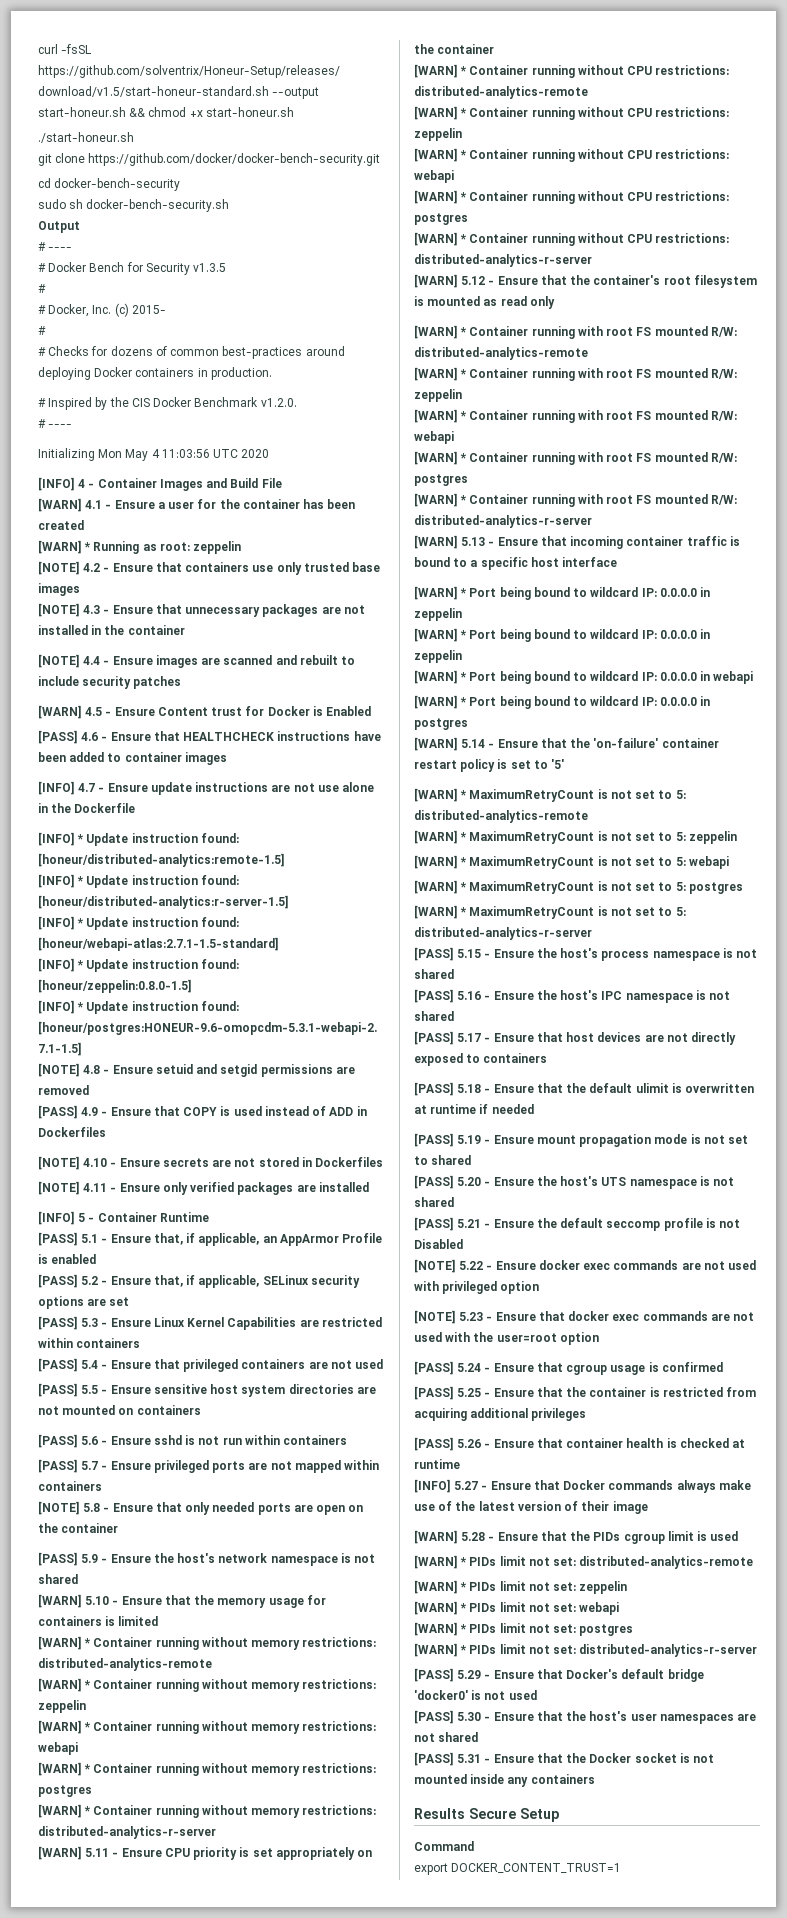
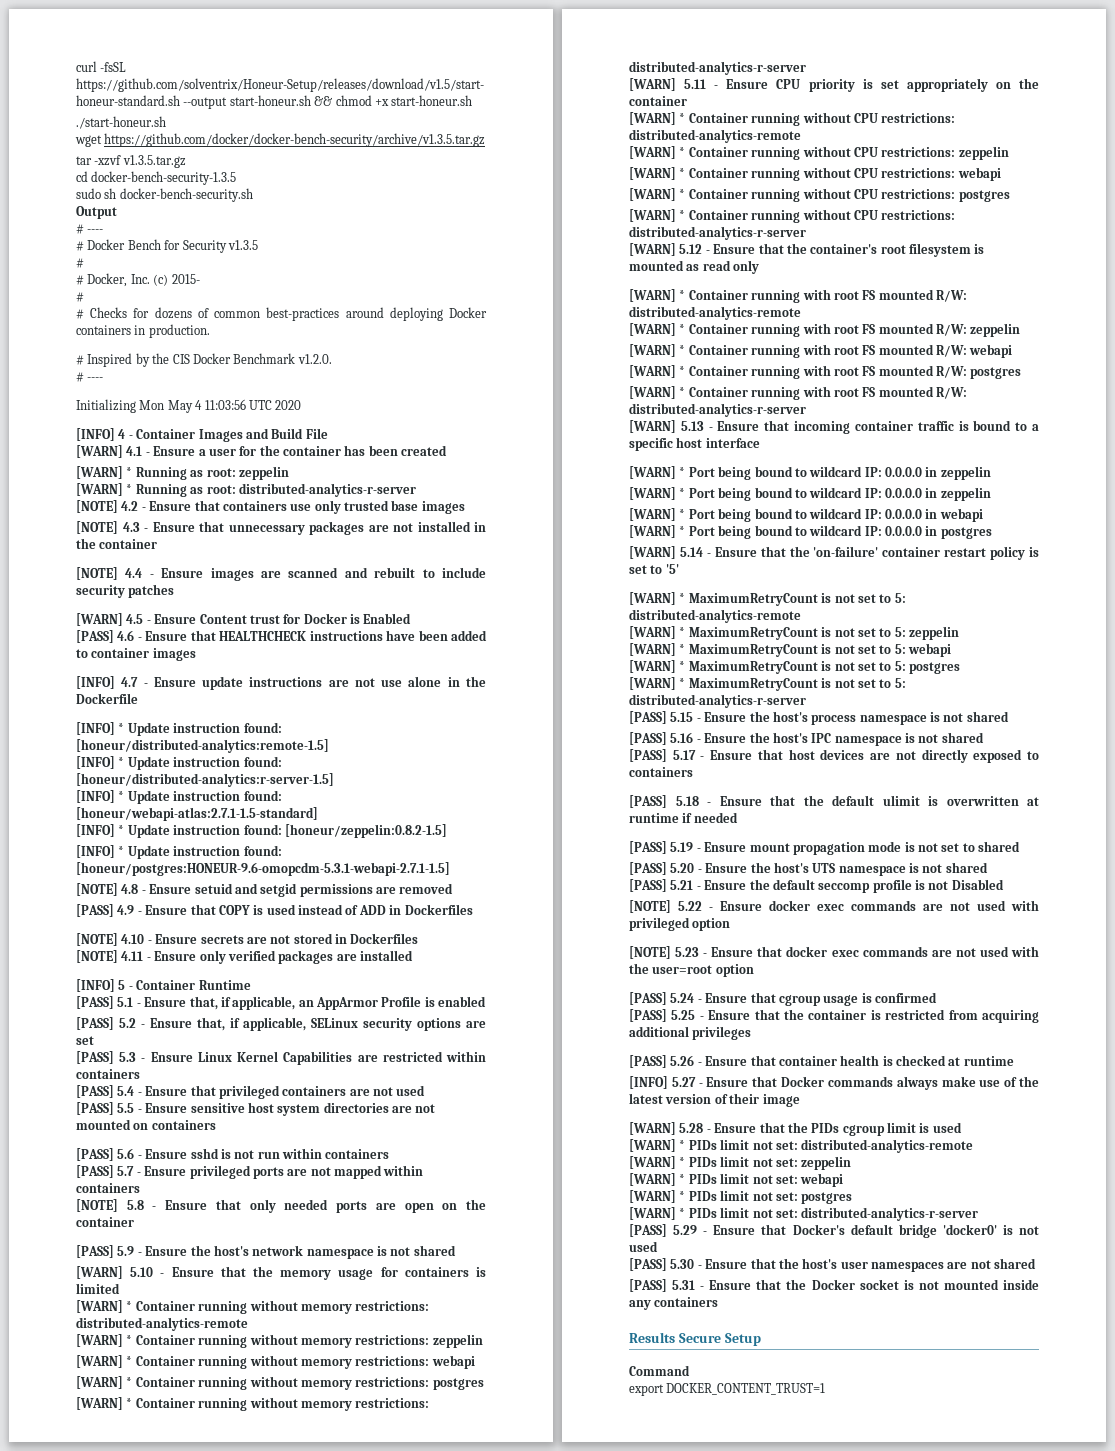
- git clone https://github.com/docker/docker-bench-security.git
+ wget https://github.com/docker/docker-bench-security/archive/v1.3.5.tar.gz
+ tar -xzvf v1.3.5.tar.gz
- cd docker-bench-security
+ cd docker-bench-security-1.3.5
+ [WARN] * Running as root: distributed-analytics-r-server
- [INFO] * Update instruction found: [honeur/zeppelin:0.8.0-1.5]
+ [INFO] * Update instruction found: [honeur/zeppelin:0.8.2-1.5]

